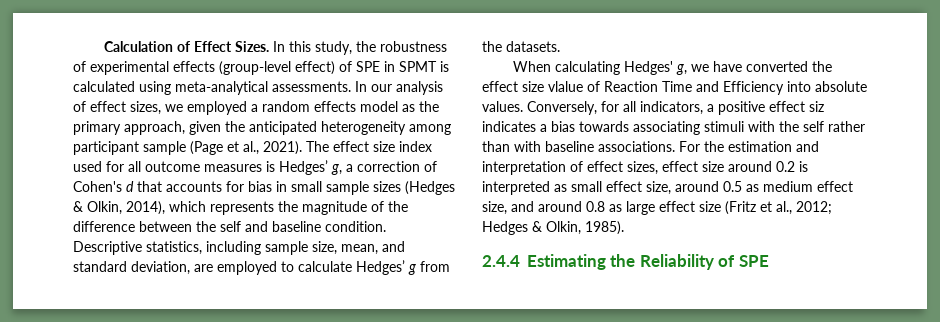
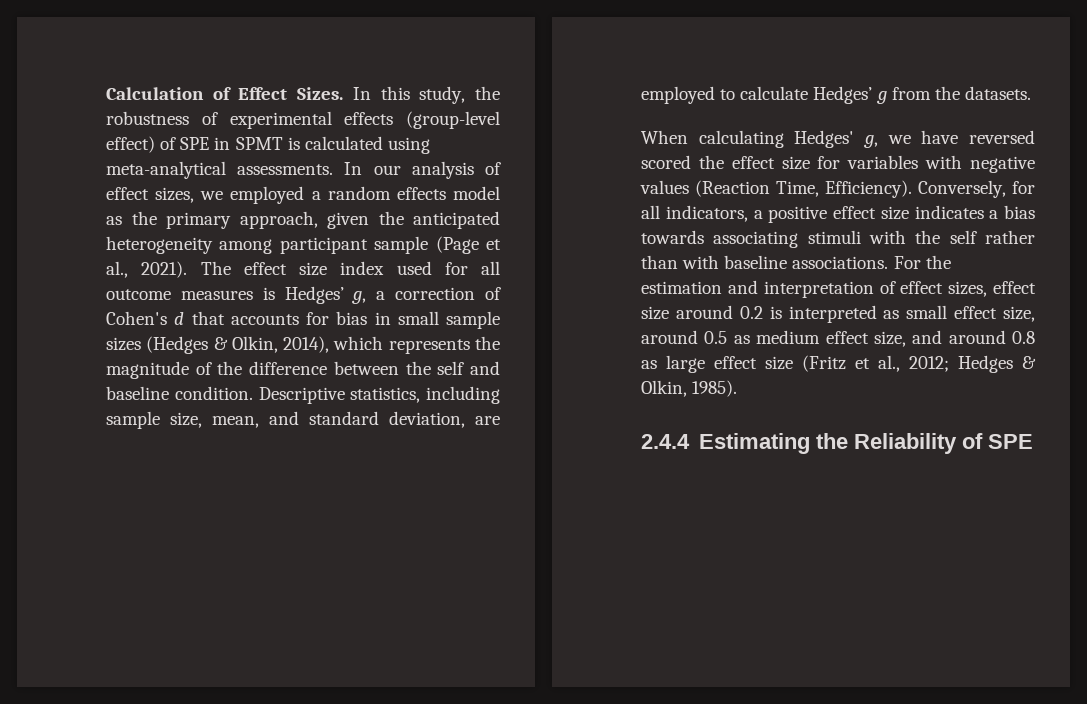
- When calculating Hedges' g, we have converted the effect size vlalue of Reaction Time and Efficiency into absolute values.
+ When calculating Hedges' g, we have reversed scored the effect size for variables with negative values (Reaction Time, Efficiency).
- Conversely, for all indicators, a positive effect siz indicates a bias towards associating stimuli with the self rather than with baseline associations.
+ Conversely, for all indicators, a positive effect size indicates a bias towards associating stimuli with the self rather than with baseline associations.

